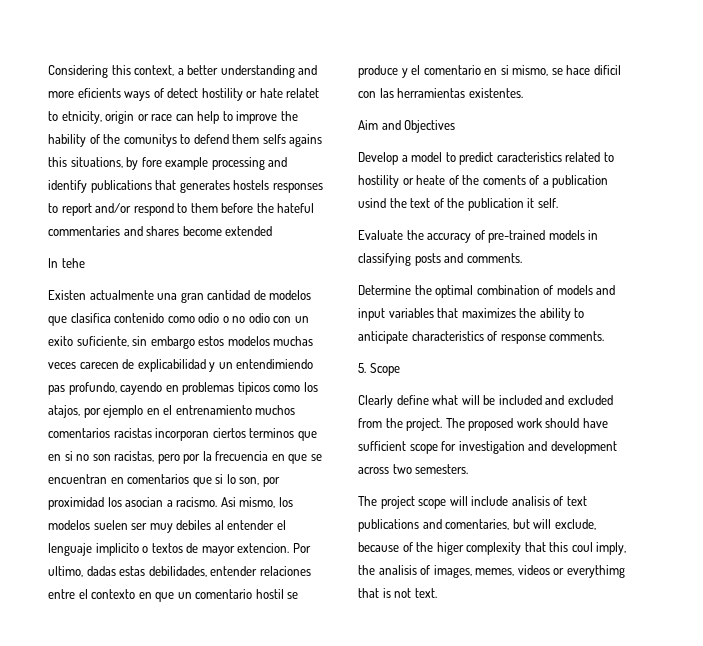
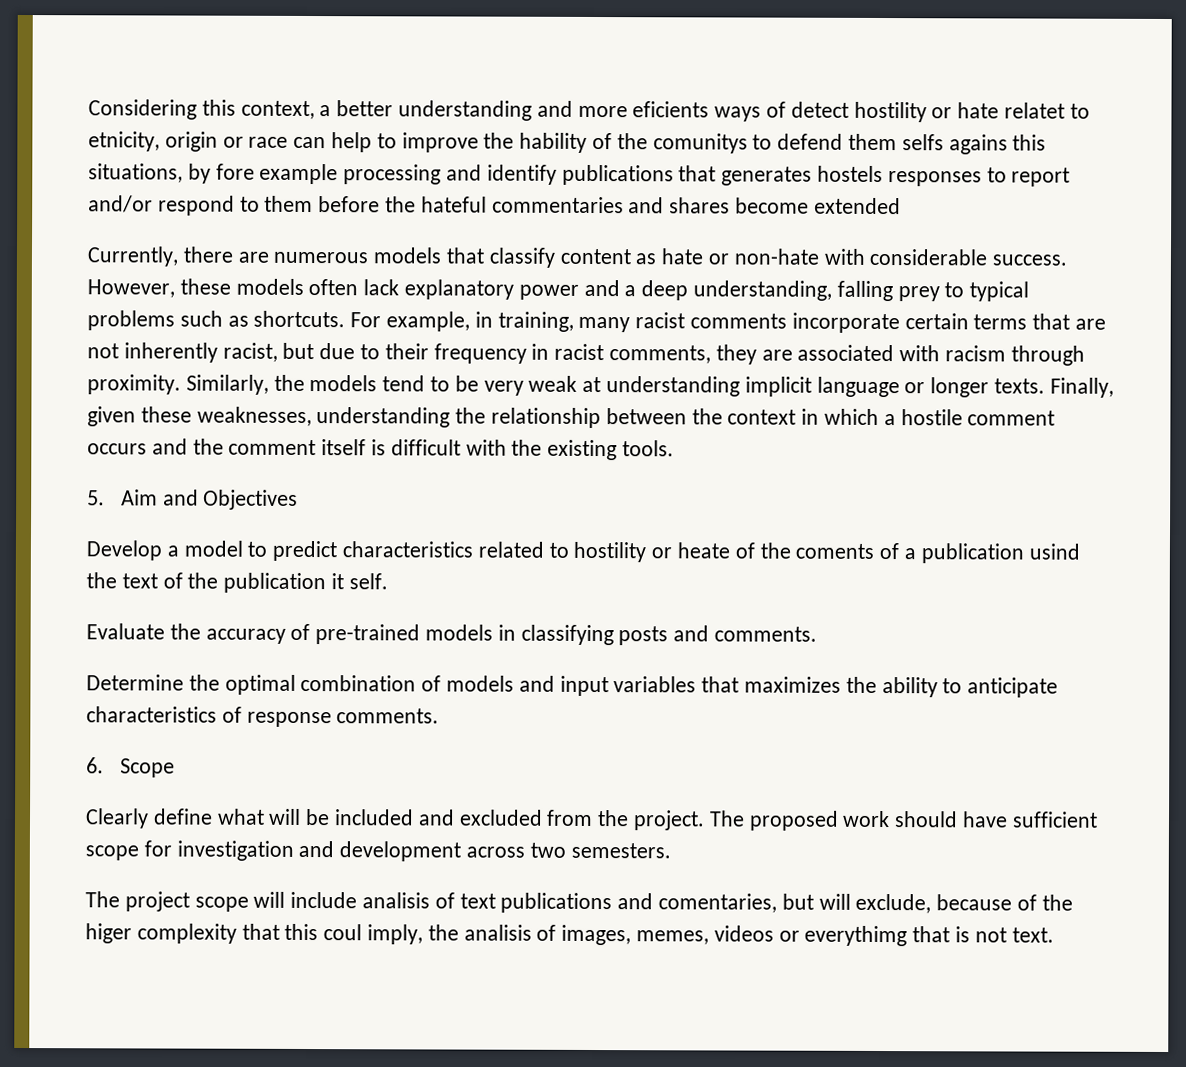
- In tehe
- Existen actualmente una gran cantidad de modelos que clasifica contenido como odio o no odio con un exito suficiente, sin embargo estos modelos muchas veces carecen de explicabilidad y un entendimiendo pas profundo, cayendo en problemas tipicos como los atajos, por ejemplo en el entrenamiento muchos comentarios racistas incorporan ciertos terminos que en si no son racistas, pero por la frecuencia en que se encuentran en comentarios que si lo son, por proximidad los asocian a racismo. Asi mismo, los modelos suelen ser muy debiles al entender el lenguaje implicito o textos de mayor extencion. Por ultimo, dadas estas debilidades, entender relaciones entre el contexto en que un comentario hostil se produce y el comentario en si mismo, se hace dificil con las herramientas existentes.
- Aim and Objectives
+ Currently, there are numerous models that classify content as hate or non-hate with considerable success. However, these models often lack explanatory power and a deep understanding, falling prey to typical problems such as shortcuts. For example, in training, many racist comments incorporate certain terms that are not inherently racist, but due to their frequency in racist comments, they are associated with racism through proximity. Similarly, the models tend to be very weak at understanding implicit language or longer texts. Finally, given these weaknesses, understanding the relationship between the context in which a hostile comment occurs and the comment itself is difficult with the existing tools.
+ 5. Aim and Objectives
- Develop a model to predict caracteristics related to hostility or heate of the coments of a publication usind the text of the publication it self.
+ Develop a model to predict characteristics related to hostility or heate of the coments of a publication usind the text of the publication it self.
- 5. Scope
+ 6. Scope

